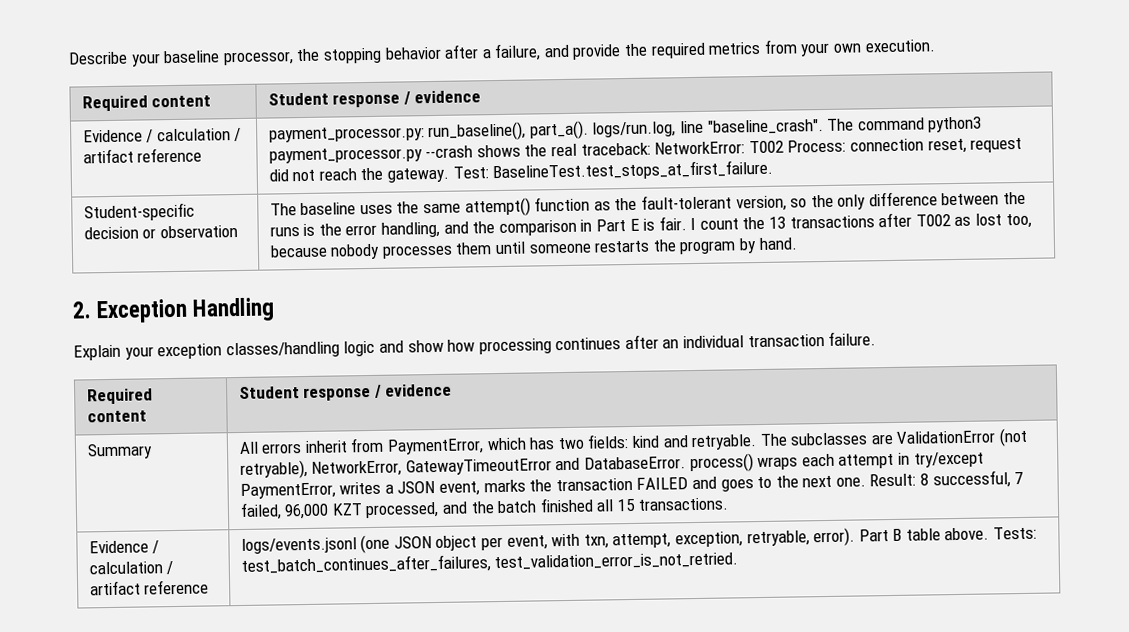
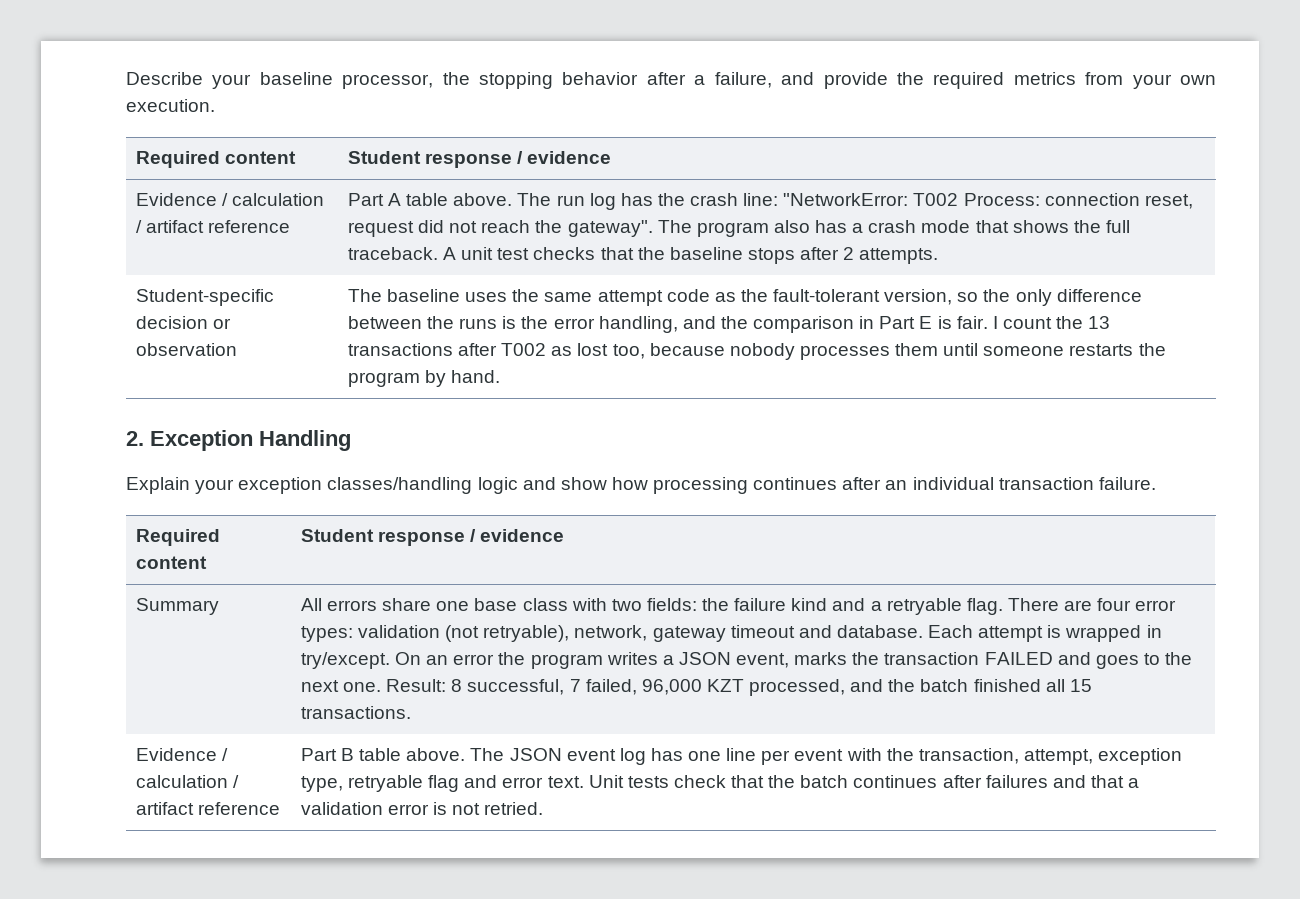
- payment_processor.py: run_baseline(), part_a(). logs/run.log, line "baseline_crash". The command python3 payment_processor.py --crash shows the real traceback: NetworkError: T002 Process: connection reset, request did not reach the gateway. Test: BaselineTest.test_stops_at_first_failure.
+ Part A table above. The run log has the crash line: "NetworkError: T002 Process: connection reset, request did not reach the gateway". The program also has a crash mode that shows the full traceback. A unit test checks that the baseline stops after 2 attempts.
- The baseline uses the same attempt() function as the fault-tolerant version, so the only difference between the runs is the error handling, and the comparison in Part E is fair.
+ The baseline uses the same attempt code as the fault-tolerant version, so the only difference between the runs is the error handling, and the comparison in Part E is fair.
- All errors inherit from PaymentError, which has two fields: kind and retryable. The subclasses are ValidationError (not retryable), NetworkError, GatewayTimeoutError and DatabaseError. process() wraps each attempt in try/except PaymentError, writes a JSON event, marks the transaction FAILED and goes to the next one.
+ All errors share one base class with two fields: the failure kind and a retryable flag. There are four error types: validation (not retryable), network, gateway timeout and database. Each attempt is wrapped in try/except. On an error the program writes a JSON event, marks the transaction FAILED and goes to the next one.
- logs/events.jsonl (one JSON object per event, with txn, attempt, exception, retryable, error). Part B table above. Tests: test_batch_continues_after_failures, test_validation_error_is_not_retried.
+ Part B table above. The JSON event log has one line per event with the transaction, attempt, exception type, retryable flag and error text. Unit tests check that the batch continues after failures and that a validation error is not retried.

